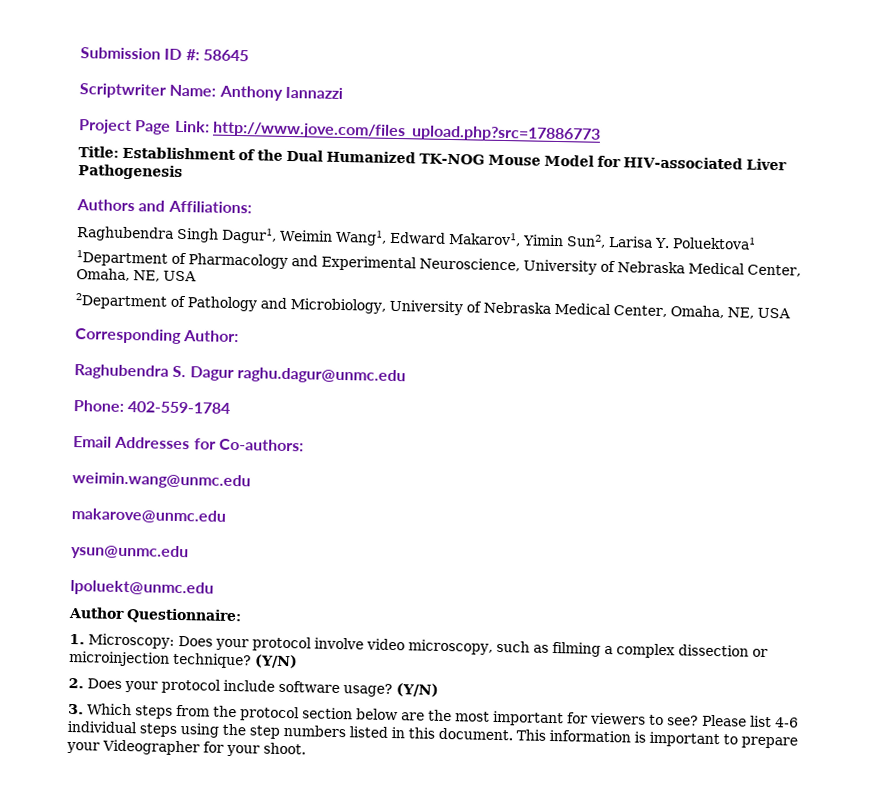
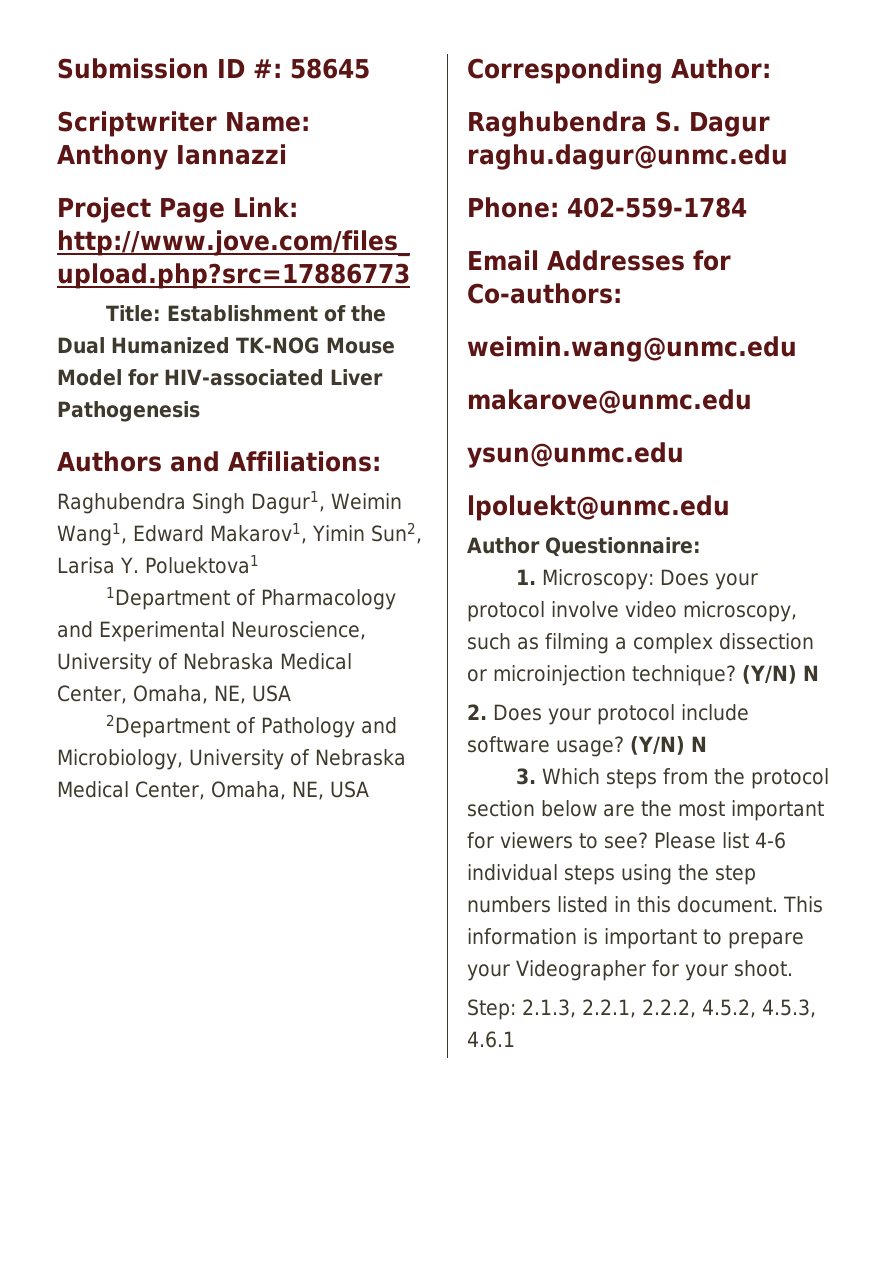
- 1. Microscopy: Does your protocol involve video microscopy, such as filming a complex dissection or microinjection technique? (Y/N)
+ 1. Microscopy: Does your protocol involve video microscopy, such as filming a complex dissection or microinjection technique? (Y/N) N
- 2. Does your protocol include software usage? (Y/N)
+ 2. Does your protocol include software usage? (Y/N) N
+ Step: 2.1.3, 2.2.1, 2.2.2, 4.5.2, 4.5.3, 4.6.1

